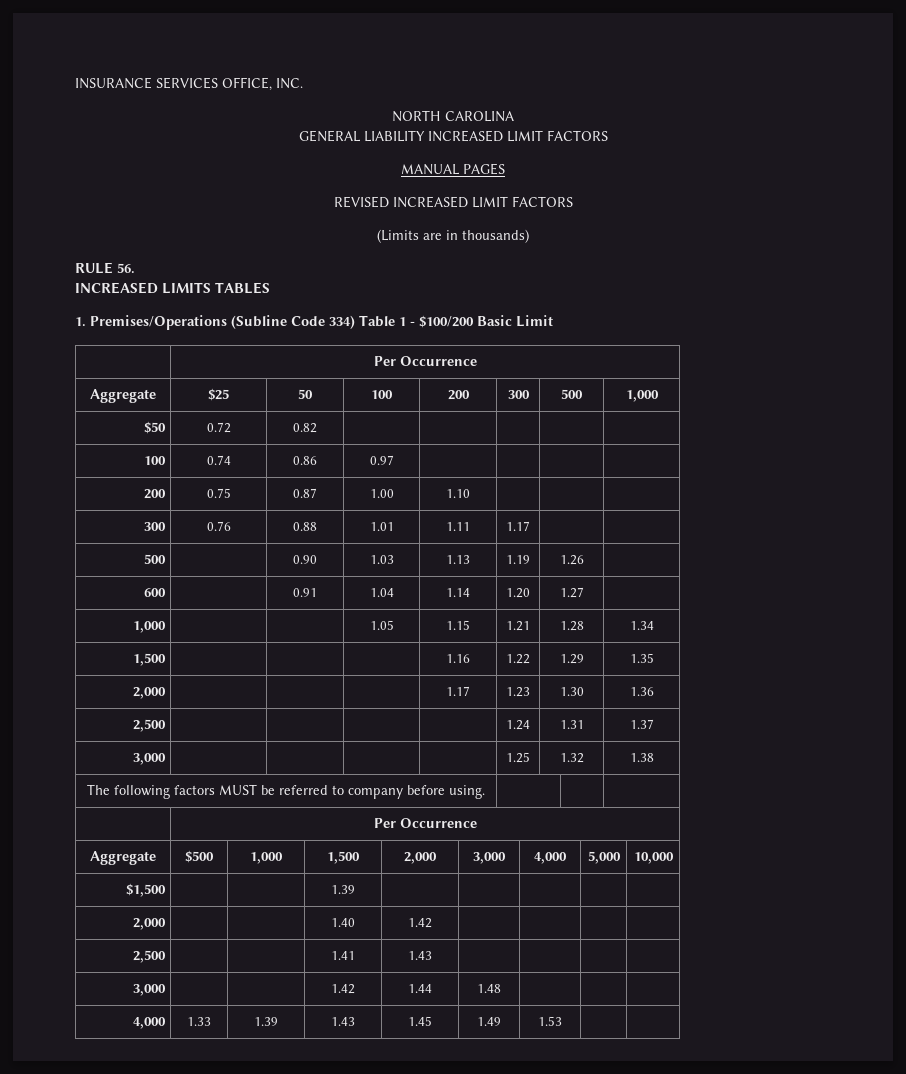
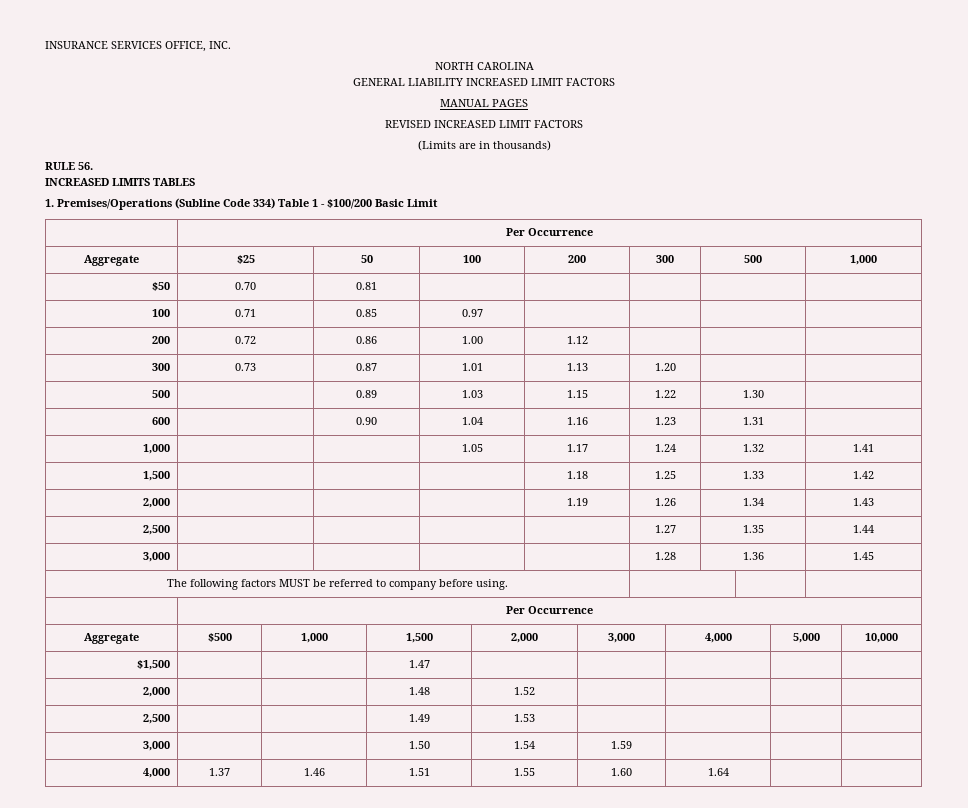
- $50 | 0.72 | 0.82 | | | | |
- 100 | 0.74 | 0.86 | 0.97 | | | |
+ $50 | 0.70 | 0.81 | | | | |
+ 100 | 0.71 | 0.85 | 0.97 | | | |
- 200 | 0.75 | 0.87 | 1.00 | 1.10 | | |
- 300 | 0.76 | 0.88 | 1.01 | 1.11 | 1.17 | |
+ 200 | 0.72 | 0.86 | 1.00 | 1.12 | | |
+ 300 | 0.73 | 0.87 | 1.01 | 1.13 | 1.20 | |
- 500 | | 0.90 | 1.03 | 1.13 | 1.19 | 1.26 |
+ 500 | | 0.89 | 1.03 | 1.15 | 1.22 | 1.30 |
- 600 | | 0.91 | 1.04 | 1.14 | 1.20 | 1.27 |
+ 600 | | 0.90 | 1.04 | 1.16 | 1.23 | 1.31 |
- 1,000 | | | 1.05 | 1.15 | 1.21 | 1.28 | 1.34
- 1,500 | | | | 1.16 | 1.22 | 1.29 | 1.35
- 2,000 | | | | 1.17 | 1.23 | 1.30 | 1.36
- 2,500 | | | | | 1.24 | 1.31 | 1.37
- 3,000 | | | | | 1.25 | 1.32 | 1.38
+ 1,000 | | | 1.05 | 1.17 | 1.24 | 1.32 | 1.41
+ 1,500 | | | | 1.18 | 1.25 | 1.33 | 1.42
+ 2,000 | | | | 1.19 | 1.26 | 1.34 | 1.43
+ 2,500 | | | | | 1.27 | 1.35 | 1.44
+ 3,000 | | | | | 1.28 | 1.36 | 1.45
- $1,500 | | | 1.39 | | | | |
- 2,000 | | | 1.40 | 1.42 | | | |
- 2,500 | | | 1.41 | 1.43 | | | |
- 3,000 | | | 1.42 | 1.44 | 1.48 | | |
- 4,000 | 1.33 | 1.39 | 1.43 | 1.45 | 1.49 | 1.53 | |
+ $1,500 | | | 1.47 | | | | |
+ 2,000 | | | 1.48 | 1.52 | | | |
+ 2,500 | | | 1.49 | 1.53 | | | |
+ 3,000 | | | 1.50 | 1.54 | 1.59 | | |
+ 4,000 | 1.37 | 1.46 | 1.51 | 1.55 | 1.60 | 1.64 | |

